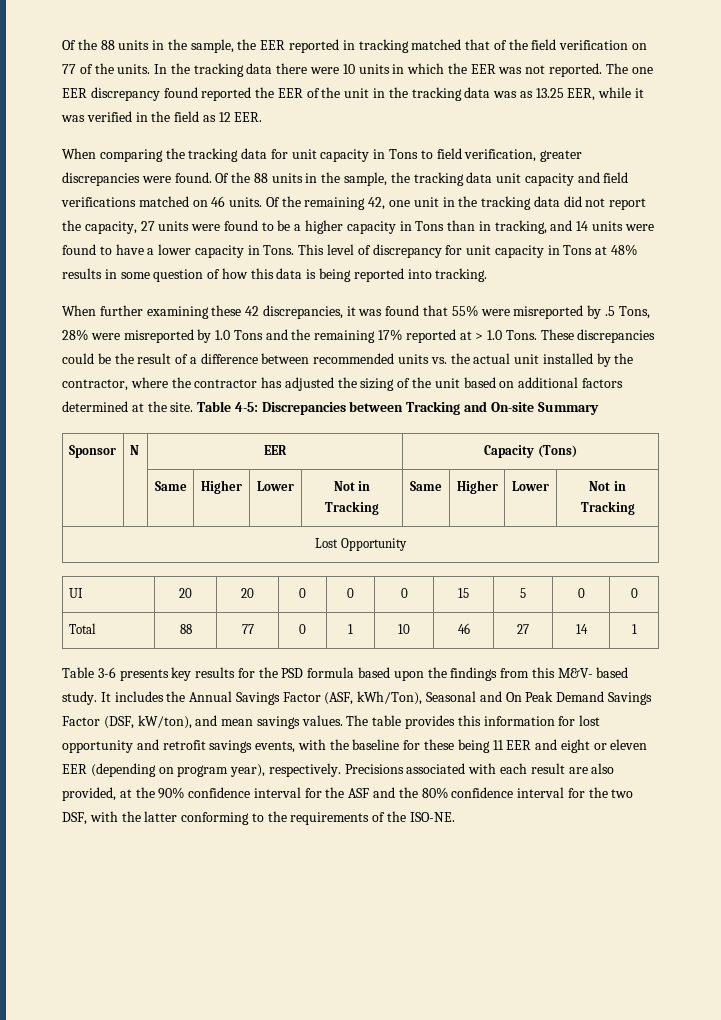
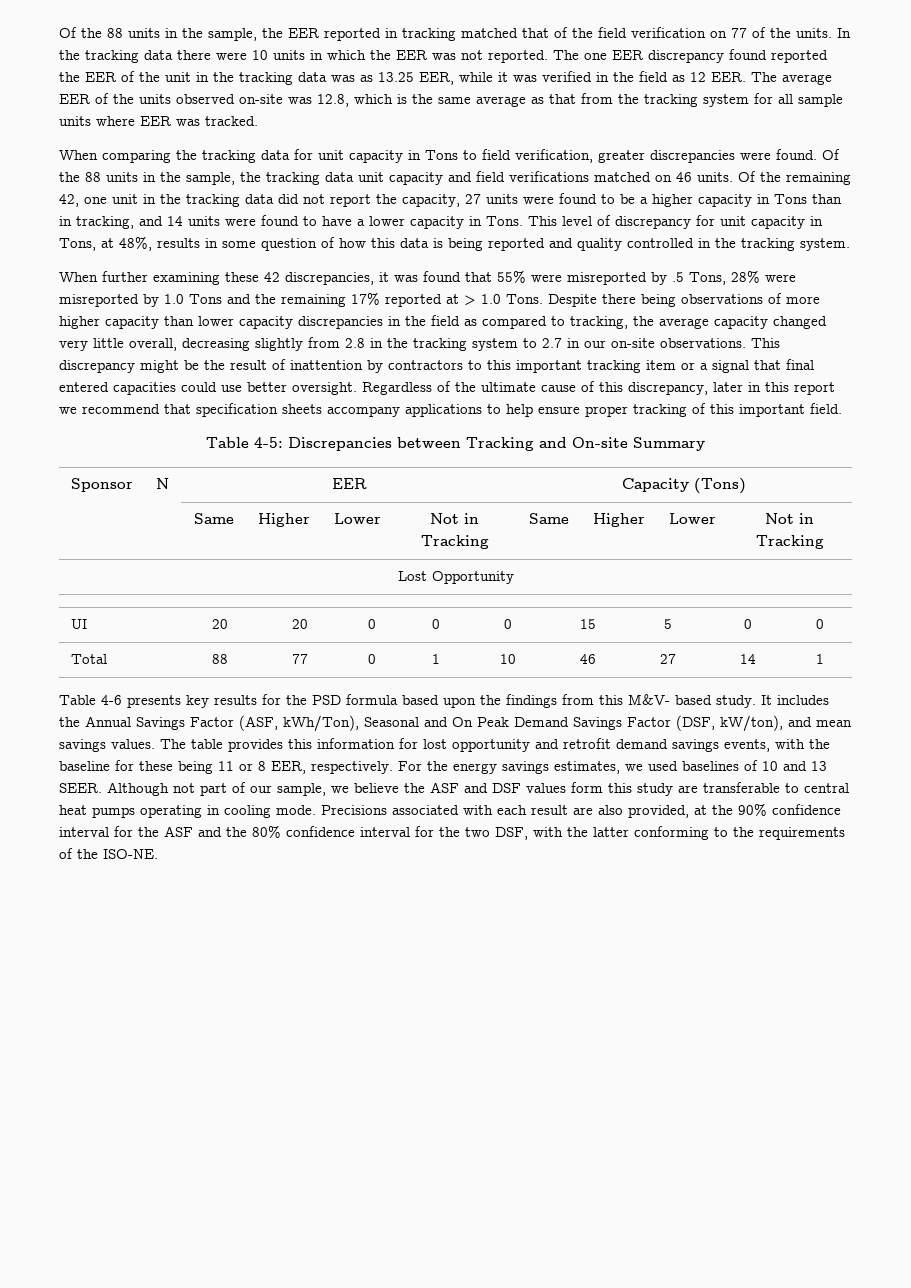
- The one EER discrepancy found reported the EER of the unit in the tracking data was as 13.25 EER, while it was verified in the field as 12 EER.
+ The one EER discrepancy found reported the EER of the unit in the tracking data was as 13.25 EER, while it was verified in the field as 12 EER. The average EER of the units observed on-site was 12.8, which is the same average as that from the tracking system for all sample units where EER was tracked.
- This level of discrepancy for unit capacity in Tons at 48% results in some question of how this data is being reported into tracking.
+ This level of discrepancy for unit capacity in Tons, at 48%, results in some question of how this data is being reported and quality controlled in the tracking system.
- These discrepancies could be the result of a difference between recommended units vs. the actual unit installed by the contractor, where the contractor has adjusted the sizing of the unit based on additional factors determined at the site. Table 4-5: Discrepancies between Tracking and On-site Summary
+ Despite there being observations of more higher capacity than lower capacity discrepancies in the field as compared to tracking, the average capacity changed very little overall, decreasing slightly from 2.8 in the tracking system to 2.7 in our on-site observations. This discrepancy might be the result of inattention by contractors to this important tracking item or a signal that final entered capacities could use better oversight. Regardless of the ultimate cause of this discrepancy, later in this report we recommend that specification sheets accompany applications to help ensure proper tracking of this important field.
+ Table 4-5: Discrepancies between Tracking and On-site Summary
- Table 3-6 presents key results for the PSD formula based upon the findings from this M&V- based study.
+ Table 4-6 presents key results for the PSD formula based upon the findings from this M&V- based study.
- The table provides this information for lost opportunity and retrofit savings events, with the baseline for these being 11 EER and eight or eleven EER (depending on program year), respectively.
+ The table provides this information for lost opportunity and retrofit demand savings events, with the baseline for these being 11 or 8 EER, respectively. For the energy savings estimates, we used baselines of 10 and 13 SEER. Although not part of our sample, we believe the ASF and DSF values form this study are transferable to central heat pumps operating in cooling mode.

